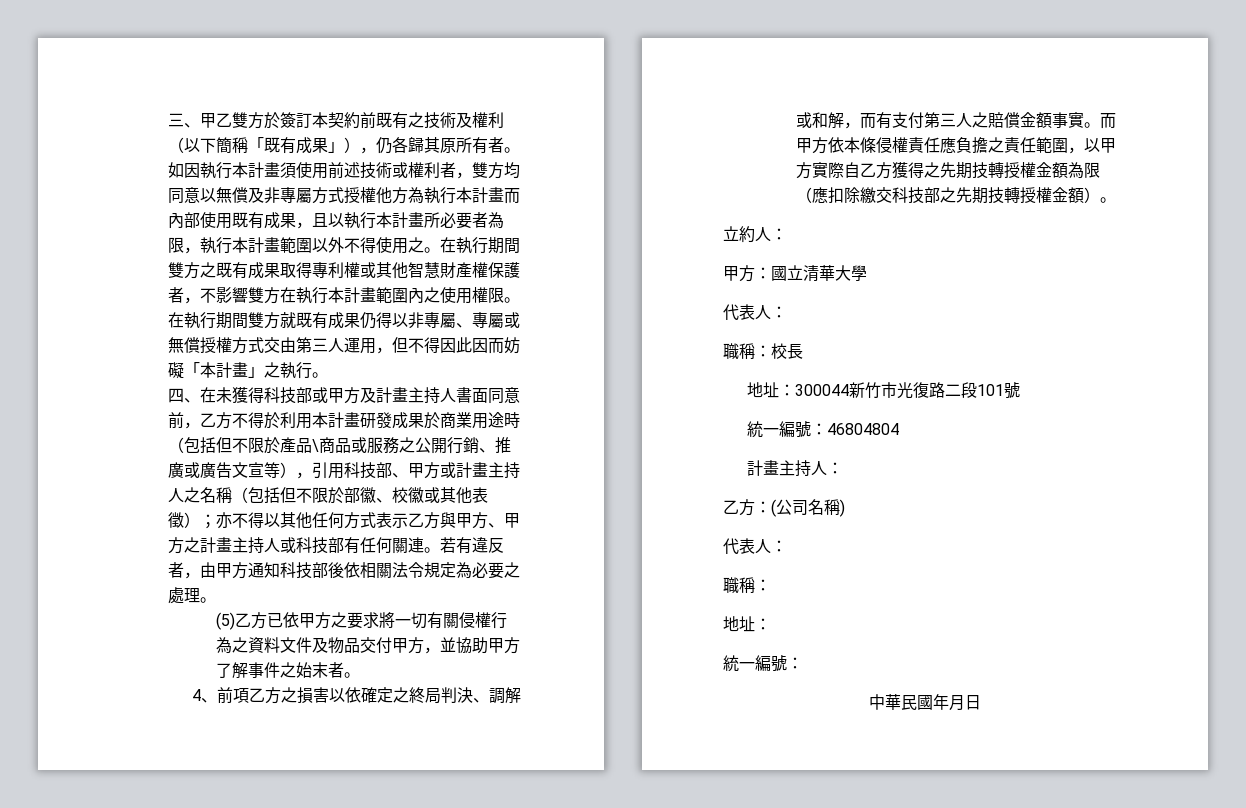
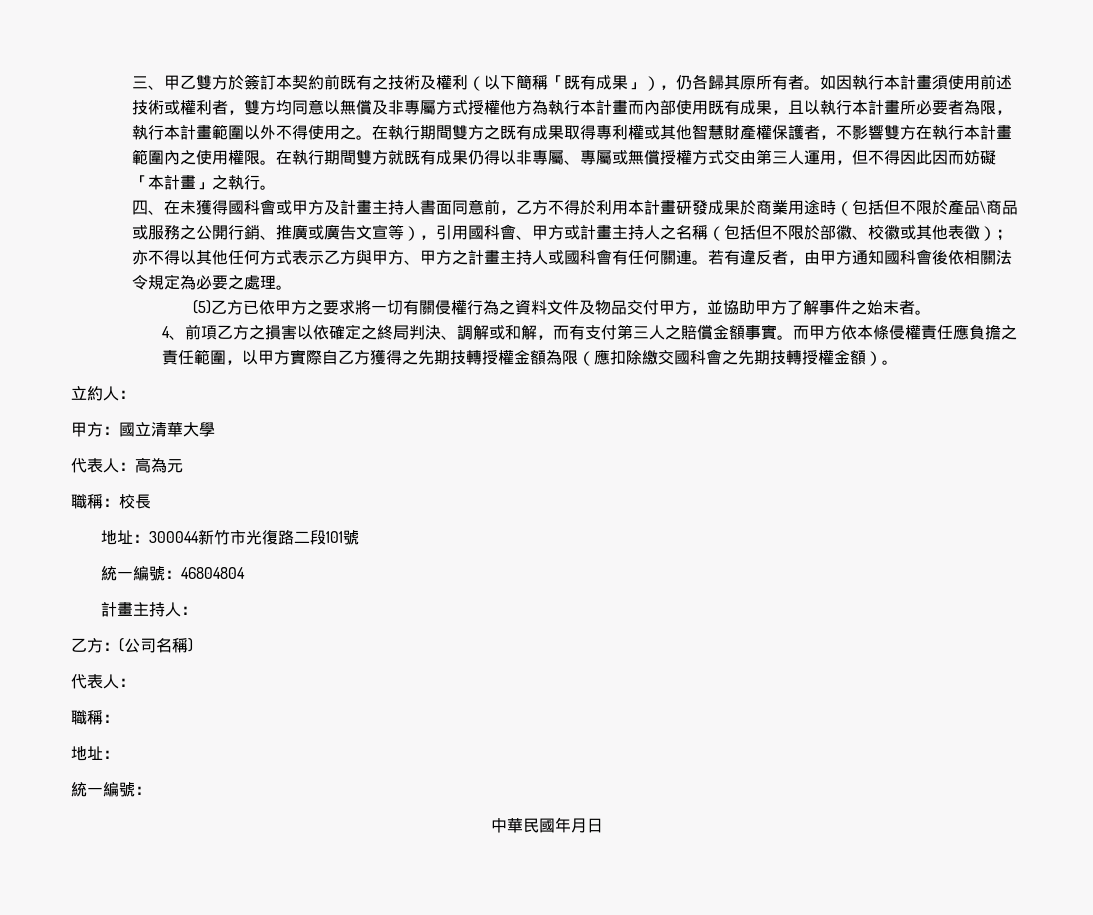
- 四、在未獲得科技部或甲方及計畫主持人書面同意前，乙方不得於利用本計畫研發成果於商業用途時（包括但不限於產品\商品或服務之公開行銷、推廣或廣告文宣等），引用科技部、甲方或計畫主持人之名稱（包括但不限於部徽、校徽或其他表徵）；
+ 四、在未獲得國科會或甲方及計畫主持人書面同意前，乙方不得於利用本計畫研發成果於商業用途時（包括但不限於產品\商品或服務之公開行銷、推廣或廣告文宣等），引用國科會、甲方或計畫主持人之名稱（包括但不限於部徽、校徽或其他表徵）；
- 亦不得以其他任何方式表示乙方與甲方、甲方之計畫主持人或科技部有任何關連。
+ 亦不得以其他任何方式表示乙方與甲方、甲方之計畫主持人或國科會有任何關連。
- 若有違反者，由甲方通知科技部後依相關法令規定為必要之處理。
+ 若有違反者，由甲方通知國科會後依相關法令規定為必要之處理。
- 而甲方依本條侵權責任應負擔之責任範圍，以甲方實際自乙方獲得之先期技轉授權金額為限（應扣除繳交科技部之先期技轉授權金額）。
+ 而甲方依本條侵權責任應負擔之責任範圍，以甲方實際自乙方獲得之先期技轉授權金額為限（應扣除繳交國科會之先期技轉授權金額）。
  甲方：國立清華大學
- 代表人：
+ 代表人：高為元

